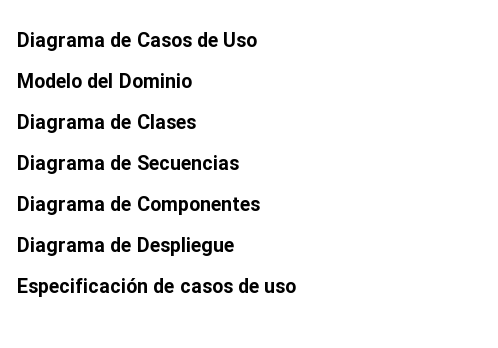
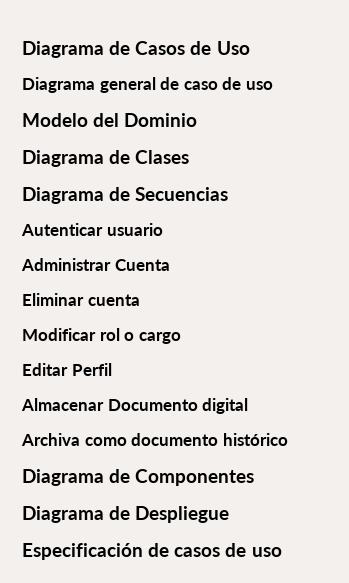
+ Diagrama general de caso de uso
+ Autenticar usuario
+ Administrar Cuenta
+ Eliminar cuenta
+ Modificar rol o cargo
+ Editar Perfil
+ Almacenar Documento digital
+ Archiva como documento histórico

